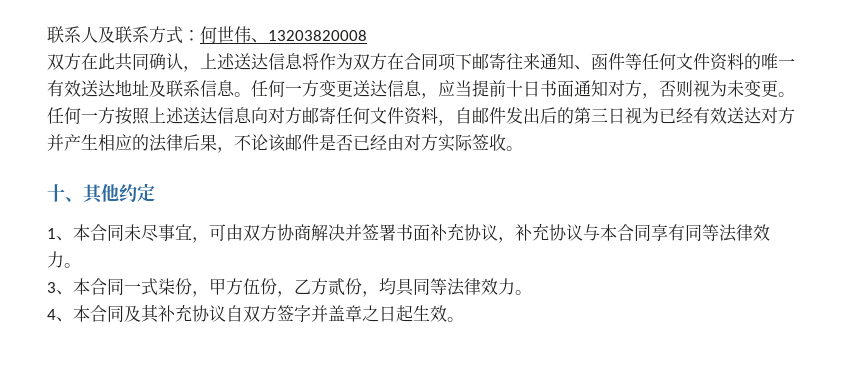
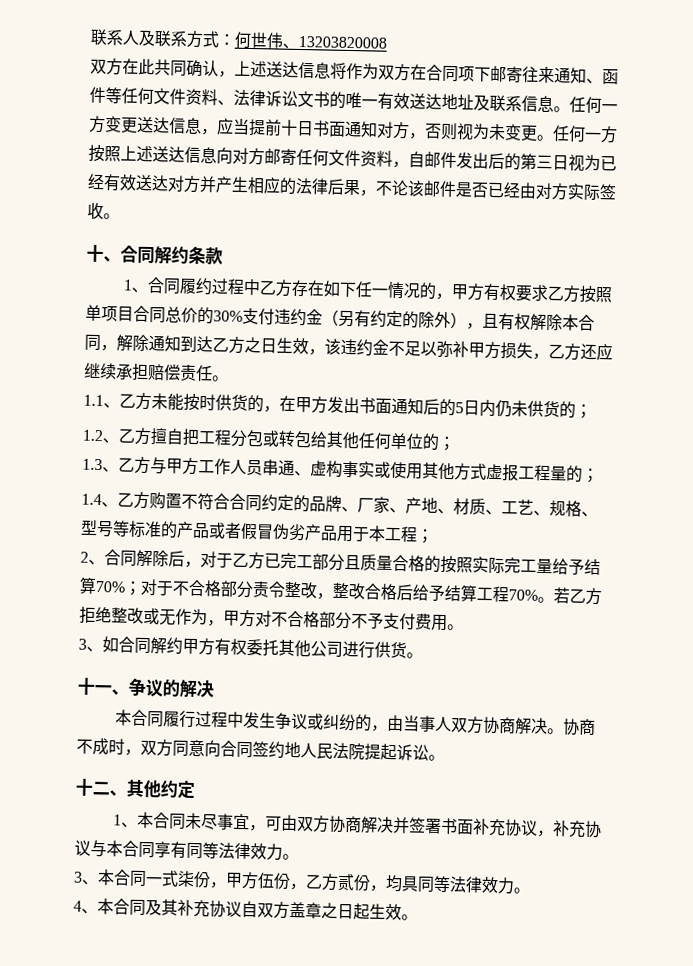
- 双方在此共同确认，上述送达信息将作为双方在合同项下邮寄往来通知、函件等任何文件资料的唯一有效送达地址及联系信息。
+ 双方在此共同确认，上述送达信息将作为双方在合同项下邮寄往来通知、函件等任何文件资料、法律诉讼文书的唯一有效送达地址及联系信息。
- 十、其他约定
+ 十、合同解约条款
+ 1、合同履约过程中乙方存在如下任一情况的，甲方有权要求乙方按照单项目合同总价的30%支付违约金（另有约定的除外），且有权解除本合同，解除通知到达乙方之日生效，该违约金不足以弥补甲方损失，乙方还应继续承担赔偿责任。
+ 1.1、乙方未能按时供货的，在甲方发出书面通知后的5日内仍未供货的；
+ 1.2、乙方擅自把工程分包或转包给其他任何单位的；
+ 1.3、乙方与甲方工作人员串通、虚构事实或使用其他方式虚报工程量的；
+ 1.4、乙方购置不符合合同约定的品牌、厂家、产地、材质、工艺、规格、型号等标准的产品或者假冒伪劣产品用于本工程；
+ 2、合同解除后，对于乙方已完工部分且质量合格的按照实际完工量给予结算70%；对于不合格部分责令整改，整改合格后给予结算工程70%。若乙方拒绝整改或无作为，甲方对不合格部分不予支付费用。
+ 3、如合同解约甲方有权委托其他公司进行供货。
+ 十一、争议的解决
+ 本合同履行过程中发生争议或纠纷的，由当事人双方协商解决。协商不成时，双方同意向合同签约地人民法院提起诉讼。
+ 十二、其他约定
- 4、本合同及其补充协议自双方签字并盖章之日起生效。
+ 4、本合同及其补充协议自双方盖章之日起生效。

